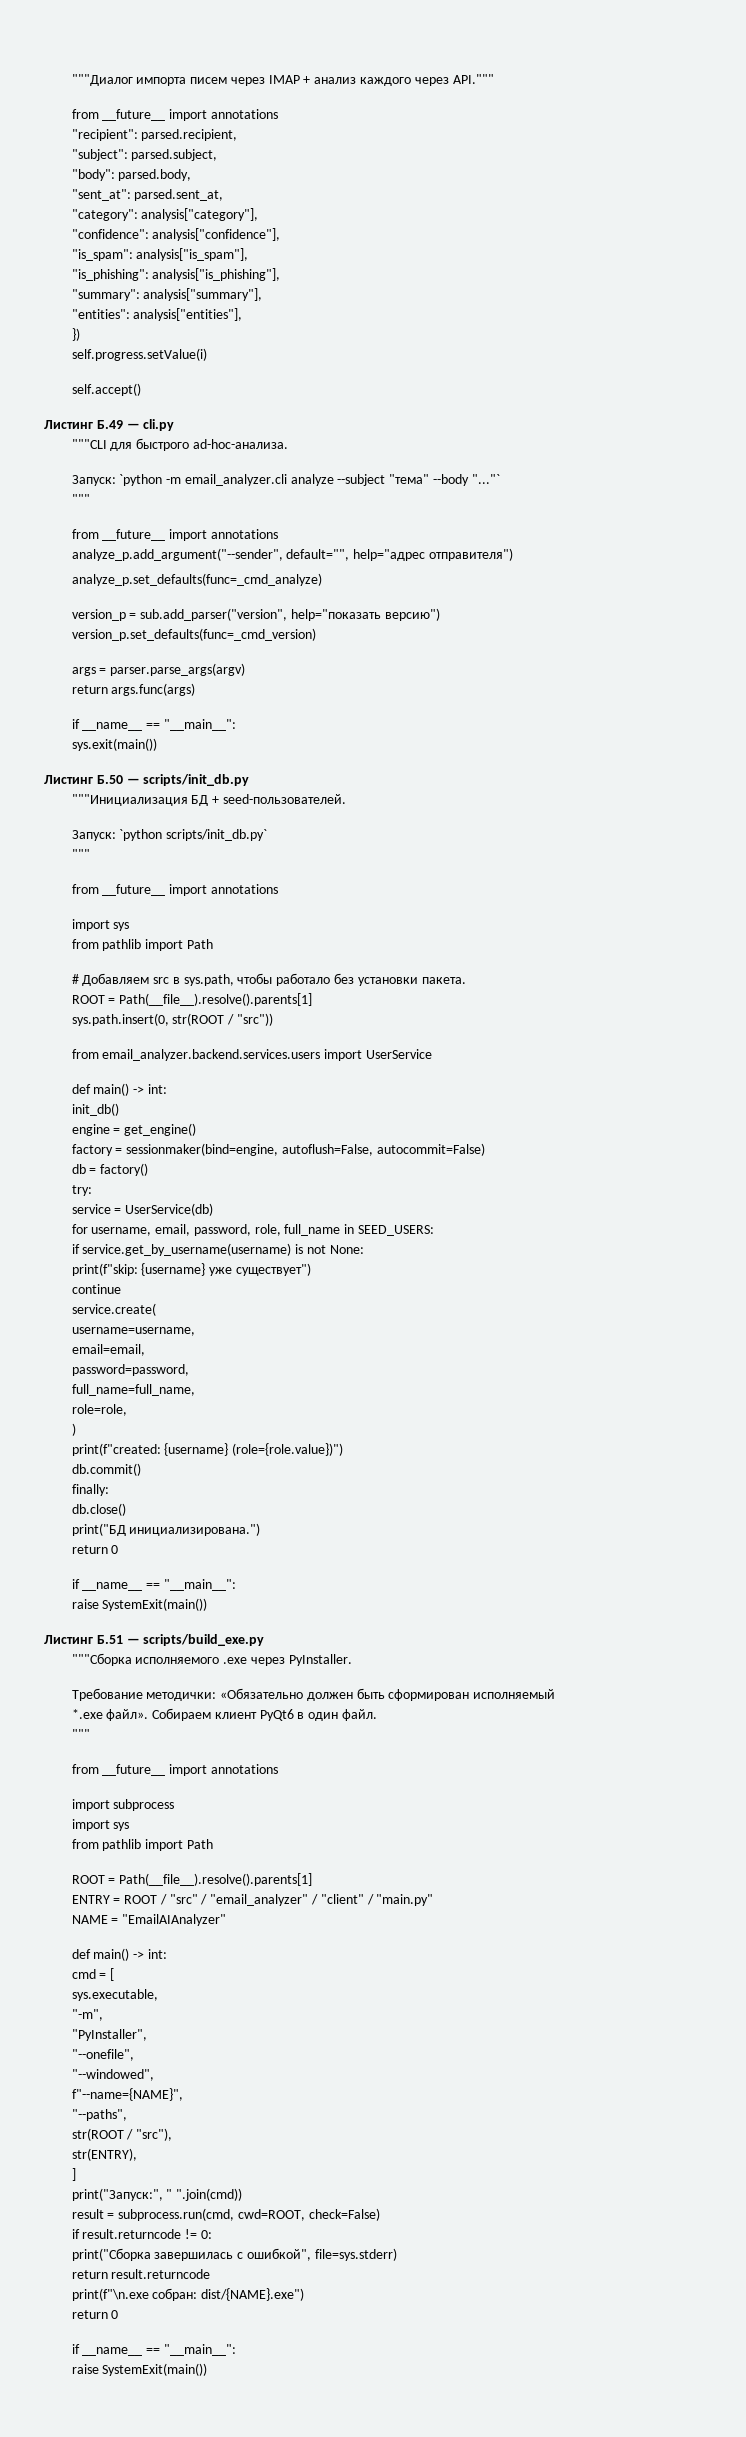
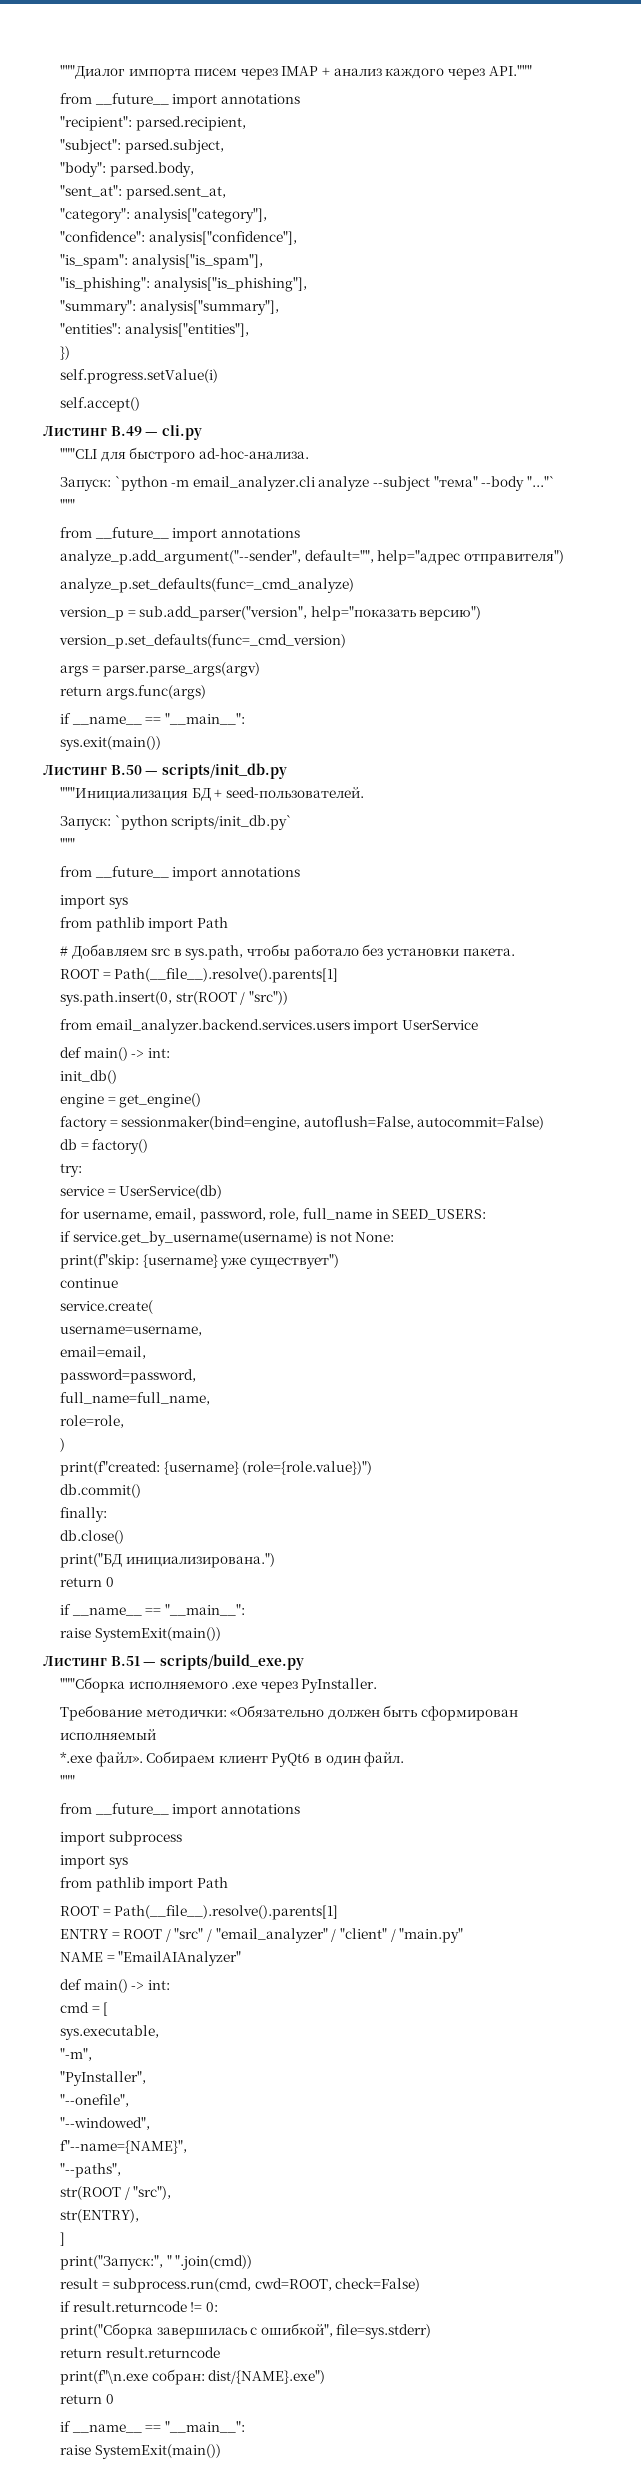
- Листинг Б.49 — cli.py
+ Листинг В.49 — cli.py
- Листинг Б.50 — scripts/init_db.py
+ Листинг В.50 — scripts/init_db.py
- Листинг Б.51 — scripts/build_exe.py
+ Листинг В.51 — scripts/build_exe.py

